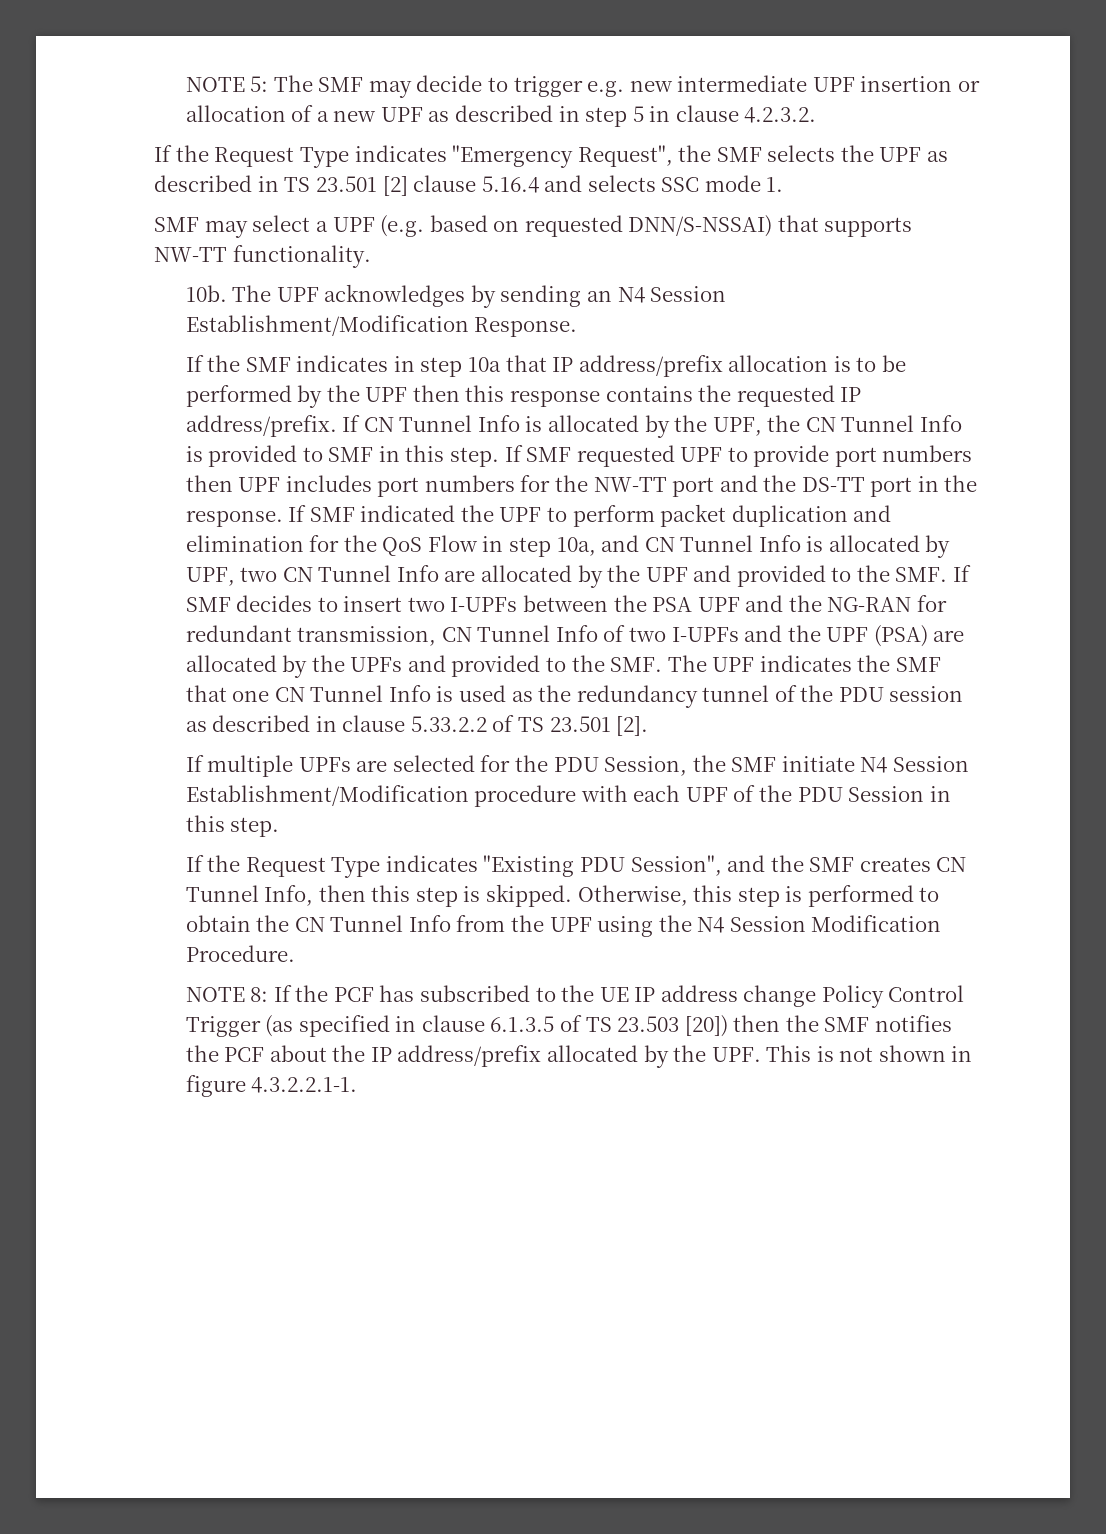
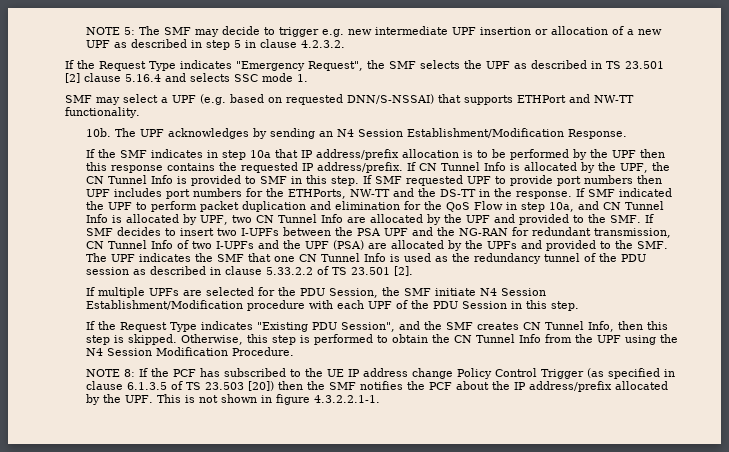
- SMF may select a UPF (e.g. based on requested DNN/S-NSSAI) that supports NW-TT functionality.
+ SMF may select a UPF (e.g. based on requested DNN/S-NSSAI) that supports ETHPort and NW-TT functionality.
- If SMF requested UPF to provide port numbers then UPF includes port numbers for the NW-TT port and the DS-TT port in the response.
+ If SMF requested UPF to provide port numbers then UPF includes port numbers for the ETHPorts, NW-TT and the DS-TT in the response.

